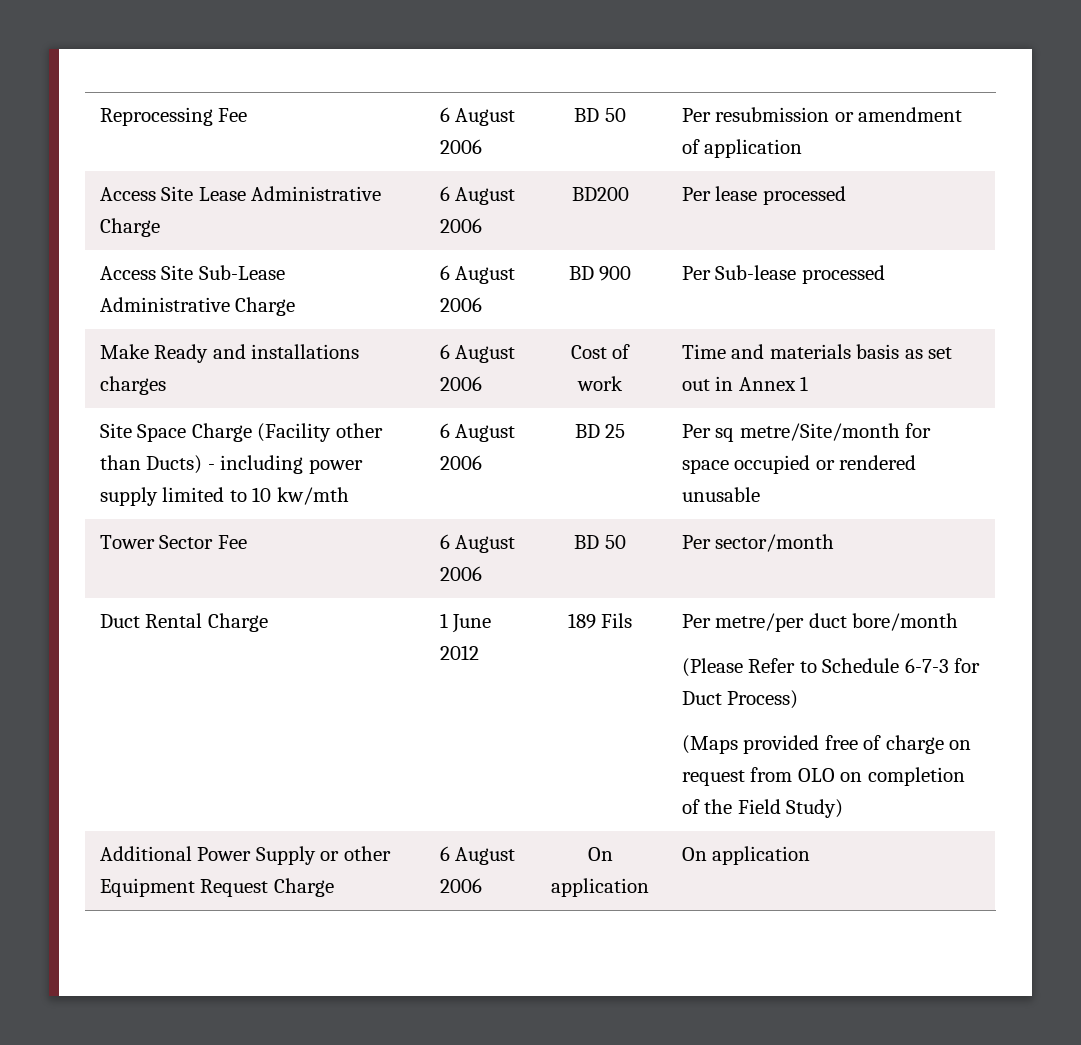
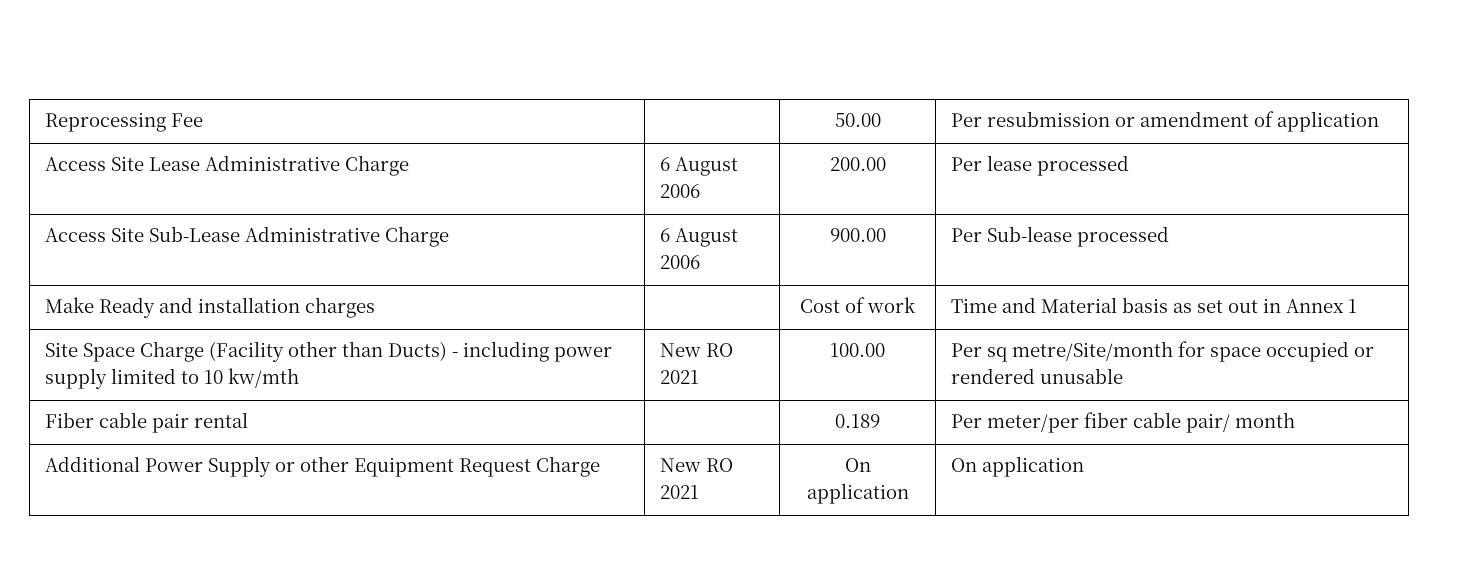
- Reprocessing Fee | 6 August 2006 | BD 50 | Per resubmission or amendment of application
+ Reprocessing Fee | | 50.00 | Per resubmission or amendment of application
- Access Site Lease Administrative Charge | 6 August 2006 | BD200 | Per lease processed
+ Access Site Lease Administrative Charge | 6 August 2006 | 200.00 | Per lease processed
- Access Site Sub-Lease Administrative Charge | 6 August 2006 | BD 900 | Per Sub-lease processed
+ Access Site Sub-Lease Administrative Charge | 6 August 2006 | 900.00 | Per Sub-lease processed
- Make Ready and installations charges | 6 August 2006 | Cost of work | Time and materials basis as set out in Annex 1
+ Make Ready and installation charges | | Cost of work | Time and Material basis as set out in Annex 1
- Site Space Charge (Facility other than Ducts) - including power supply limited to 10 kw/mth | 6 August 2006 | BD 25 | Per sq metre/Site/month for space occupied or rendered unusable
+ Site Space Charge (Facility other than Ducts) - including power supply limited to 10 kw/mth | New RO 2021 | 100.00 | Per sq metre/Site/month for space occupied or rendered unusable
- Tower Sector Fee | 6 August 2006 | BD 50 | Per sector/month
- Duct Rental Charge | 1 June 2012 | 189 Fils | Per metre/per duct bore/month
- (Please Refer to Schedule 6-7-3 for Duct Process)
- (Maps provided free of charge on request from OLO on completion of the Field Study)
+ Fiber cable pair rental | | 0.189 | Per meter/per fiber cable pair/ month
- Additional Power Supply or other Equipment Request Charge | 6 August 2006 | On application | On application
+ Additional Power Supply or other Equipment Request Charge | New RO 2021 | On application | On application

